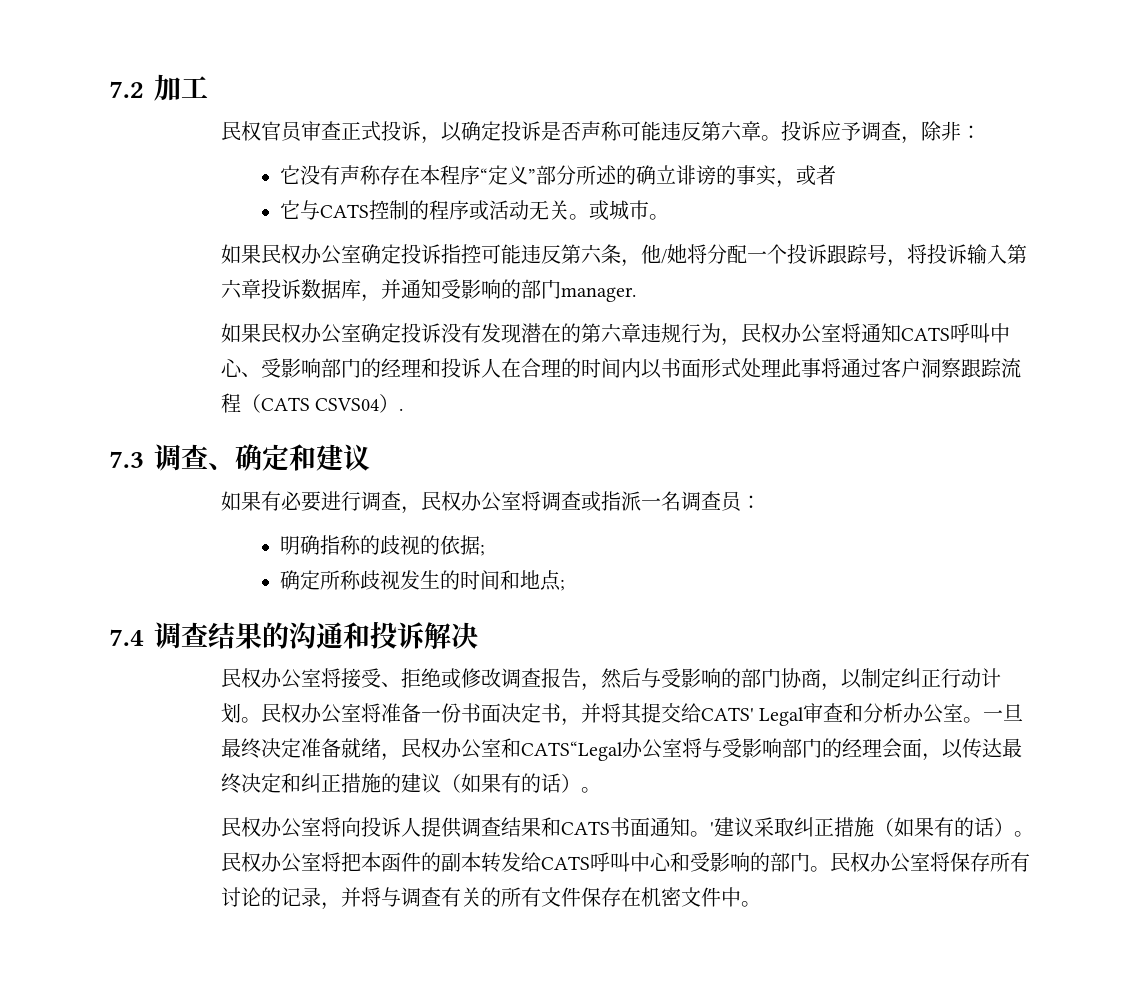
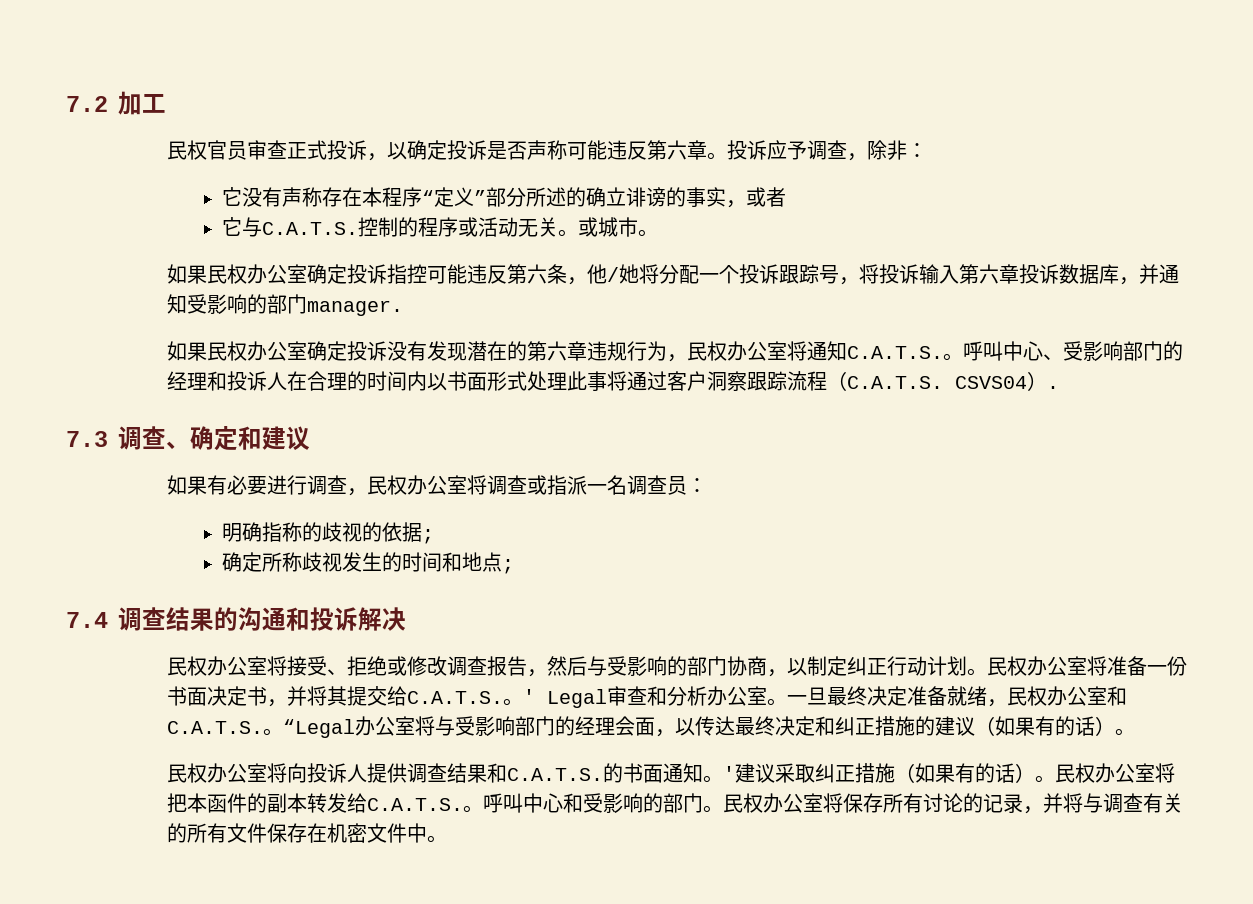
- 它与CATS控制的程序或活动无关。
+ 它与C.A.T.S.控制的程序或活动无关。
- 如果民权办公室确定投诉没有发现潜在的第六章违规行为，民权办公室将通知CATS呼叫中心、受影响部门的经理和投诉人在合理的时间内以书面形式处理此事将通过客户洞察跟踪流程（CATS CSVS04）.
+ 如果民权办公室确定投诉没有发现潜在的第六章违规行为，民权办公室将通知C.A.T.S.。呼叫中心、受影响部门的经理和投诉人在合理的时间内以书面形式处理此事将通过客户洞察跟踪流程（C.A.T.S. CSVS04）.
- 民权办公室将准备一份书面决定书，并将其提交给CATS' Legal审查和分析办公室。
+ 民权办公室将准备一份书面决定书，并将其提交给C.A.T.S.。' Legal审查和分析办公室。
- 一旦最终决定准备就绪，民权办公室和CATS“Legal办公室将与受影响部门的经理会面，以传达最终决定和纠正措施的建议（如果有的话）。
+ 一旦最终决定准备就绪，民权办公室和C.A.T.S.。“Legal办公室将与受影响部门的经理会面，以传达最终决定和纠正措施的建议（如果有的话）。
- 民权办公室将向投诉人提供调查结果和CATS书面通知。
+ 民权办公室将向投诉人提供调查结果和C.A.T.S.的书面通知。
- 民权办公室将把本函件的副本转发给CATS呼叫中心和受影响的部门。
+ 民权办公室将把本函件的副本转发给C.A.T.S.。呼叫中心和受影响的部门。

